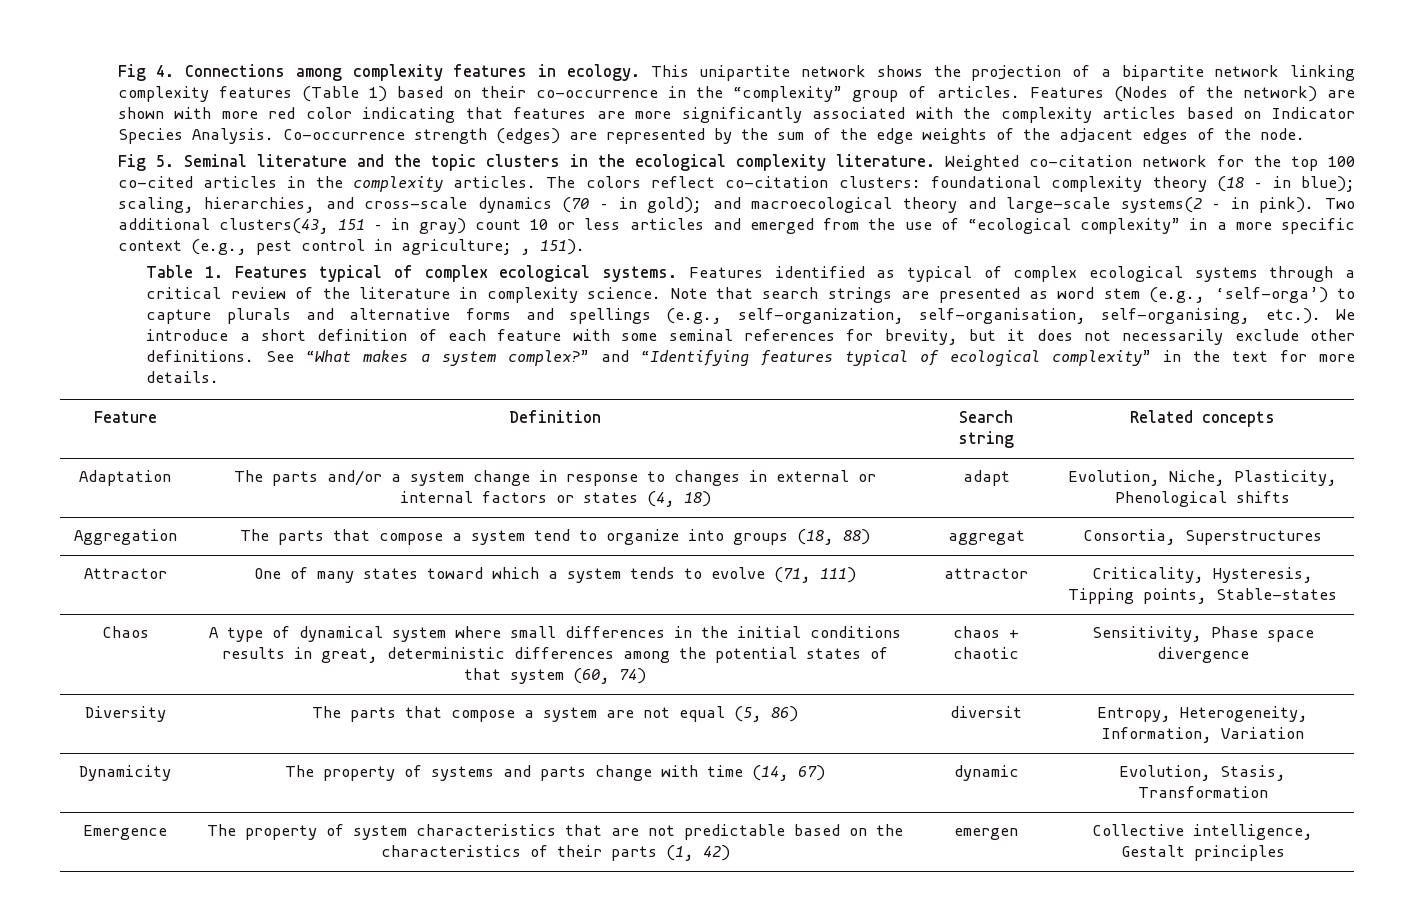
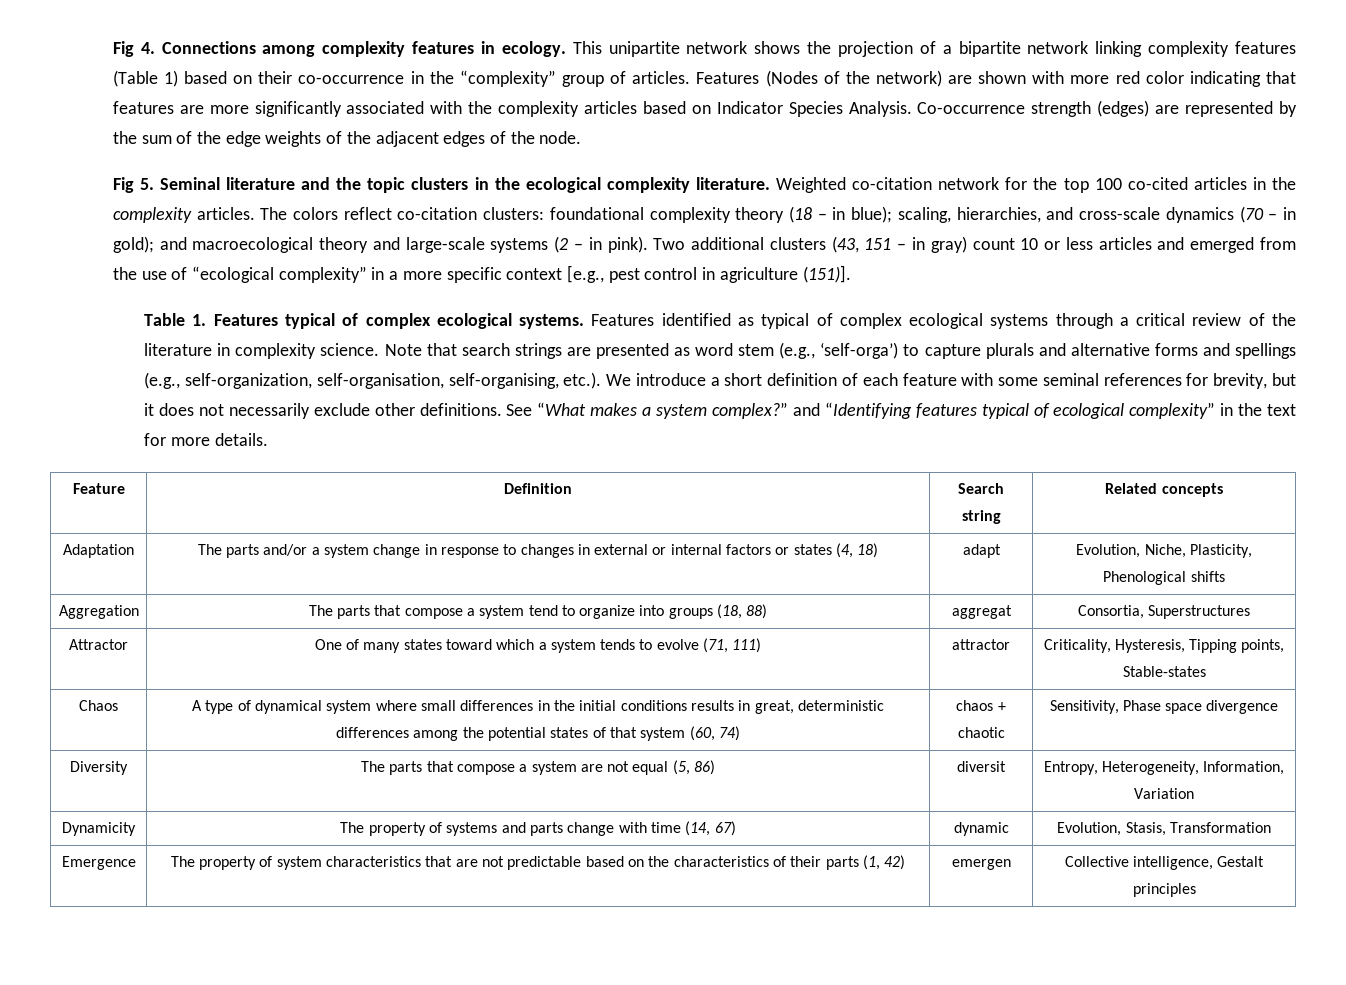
- The colors reflect co-citation clusters: foundational complexity theory (18 – in blue); scaling, hierarchies, and cross-scale dynamics (70 – in gold); and macroecological theory and large-scale systems(2 – in pink).
+ The colors reflect co-citation clusters: foundational complexity theory (18 – in blue); scaling, hierarchies, and cross-scale dynamics (70 – in gold); and macroecological theory and large-scale systems (2 – in pink).
- Two additional clusters(43, 151 – in gray) count 10 or less articles and emerged from the use of “ecological complexity” in a more specific context (e.g., pest control in agriculture; , 151).
+ Two additional clusters (43, 151 – in gray) count 10 or less articles and emerged from the use of “ecological complexity” in a more specific context [e.g., pest control in agriculture (151)].

